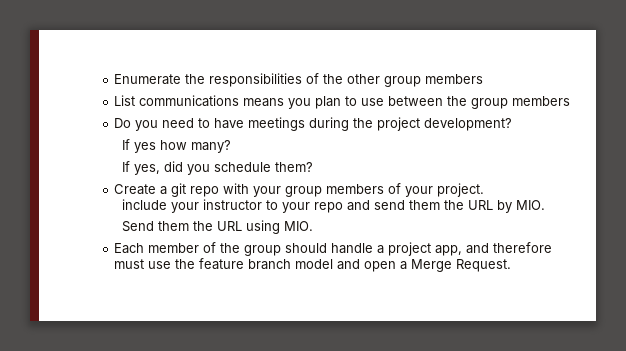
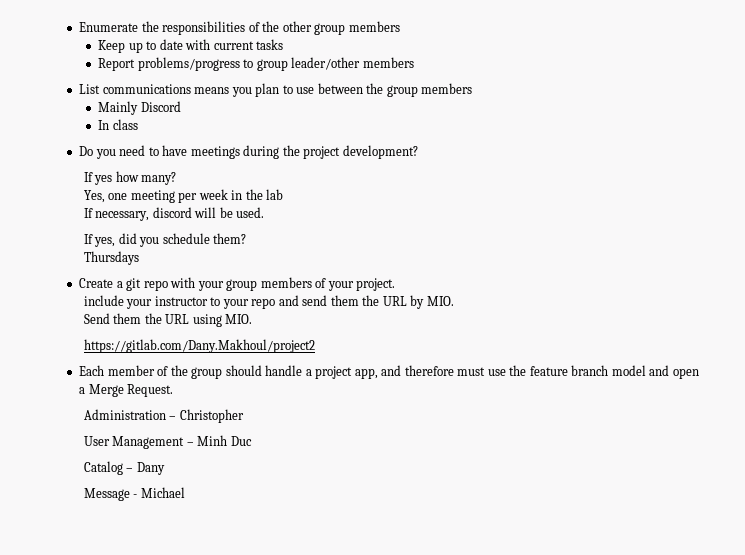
+ Keep up to date with current tasks
+ Report problems/progress to group leader/other members
+ Mainly Discord
+ In class
+ Yes, one meeting per week in the lab
+ If necessary, discord will be used.
+ Thursdays
+ https://gitlab.com/Dany.Makhoul/project2
+ Administration – Christopher
+ User Management – Minh Duc
+ Catalog – Dany
+ Message - Michael

